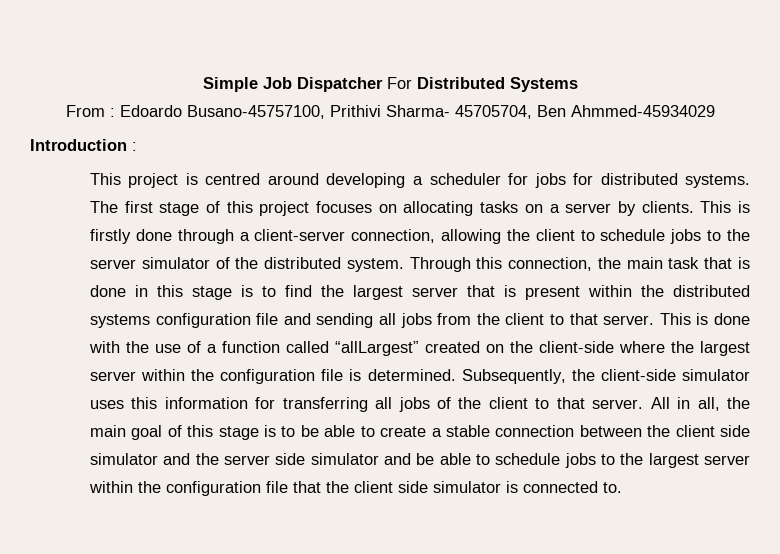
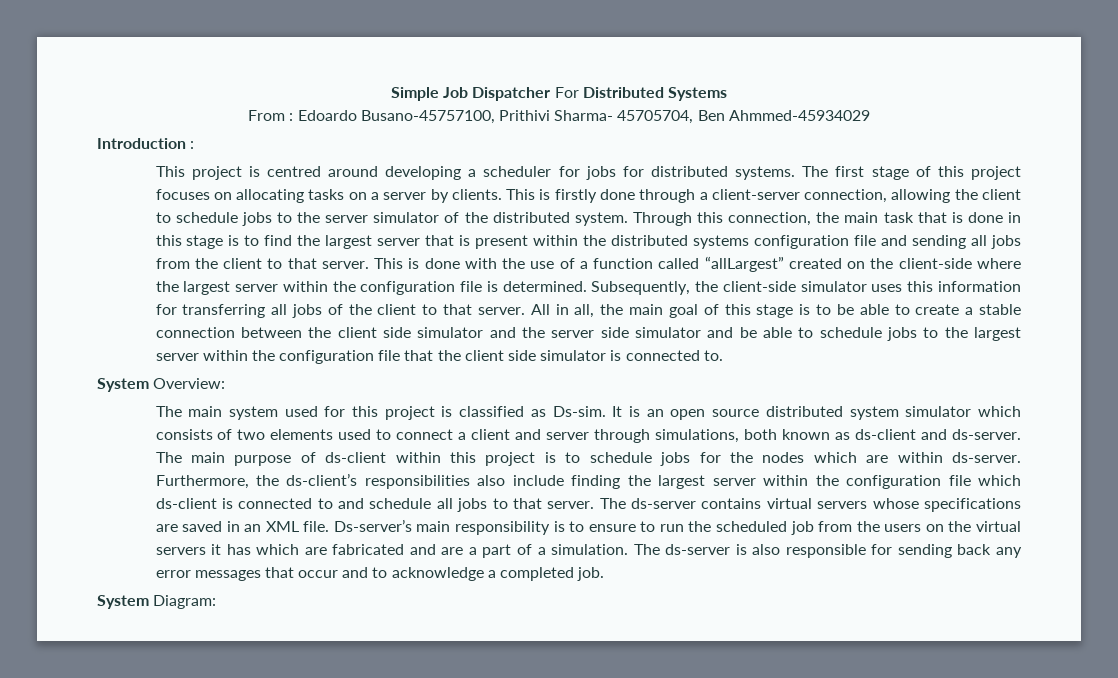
+ System Overview:
+ The main system used for this project is classified as Ds-sim. It is an open source distributed system simulator which consists of two elements used to connect a client and server through simulations, both known as ds-client and ds-server. The main purpose of ds-client within this project is to schedule jobs for the nodes which are within ds-server. Furthermore, the ds-client’s responsibilities also include finding the largest server within the configuration file which ds-client is connected to and schedule all jobs to that server. The ds-server contains virtual servers whose specifications are saved in an XML file. Ds-server’s main responsibility is to ensure to run the scheduled job from the users on the virtual servers it has which are fabricated and are a part of a simulation. The ds-server is also responsible for sending back any error messages that occur and to acknowledge a completed job.
+ System Diagram:

